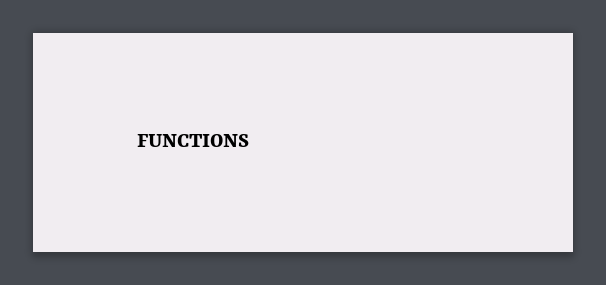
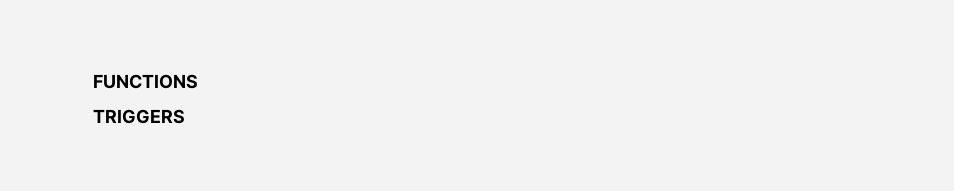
+ TRIGGERS

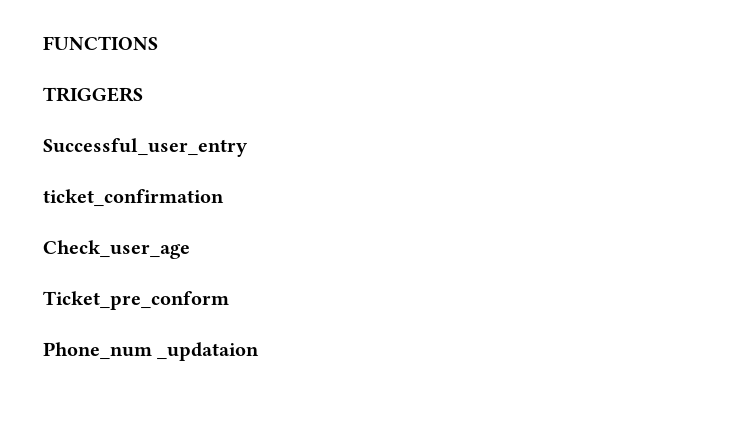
+ Successful_user_entry
+ ticket_confirmation
+ Check_user_age
+ Ticket_pre_conform
+ Phone_num _updataion

